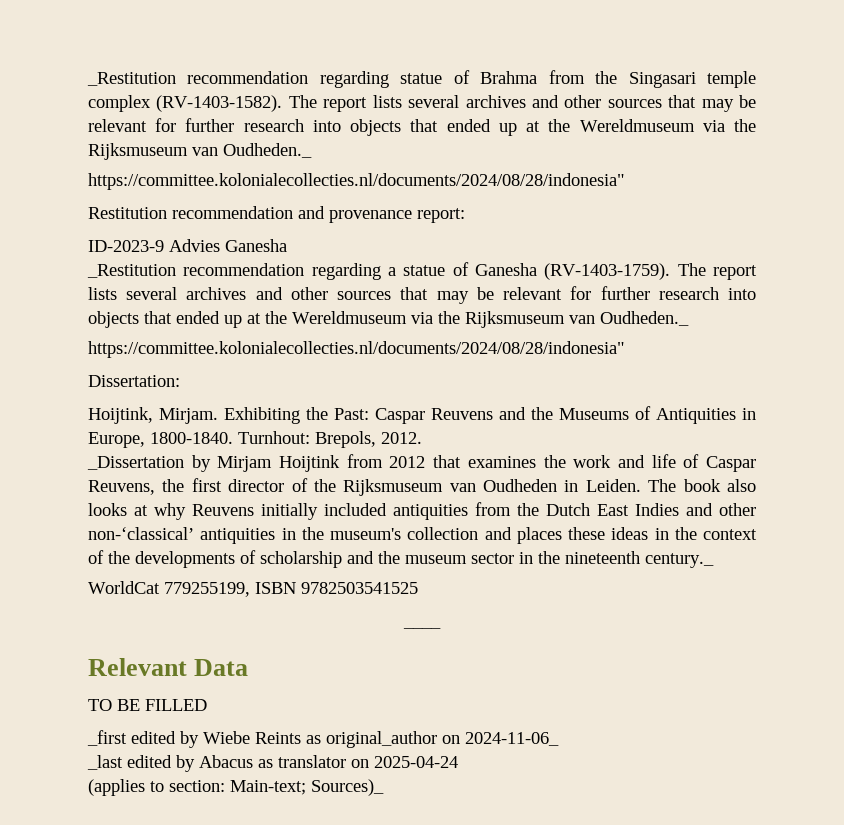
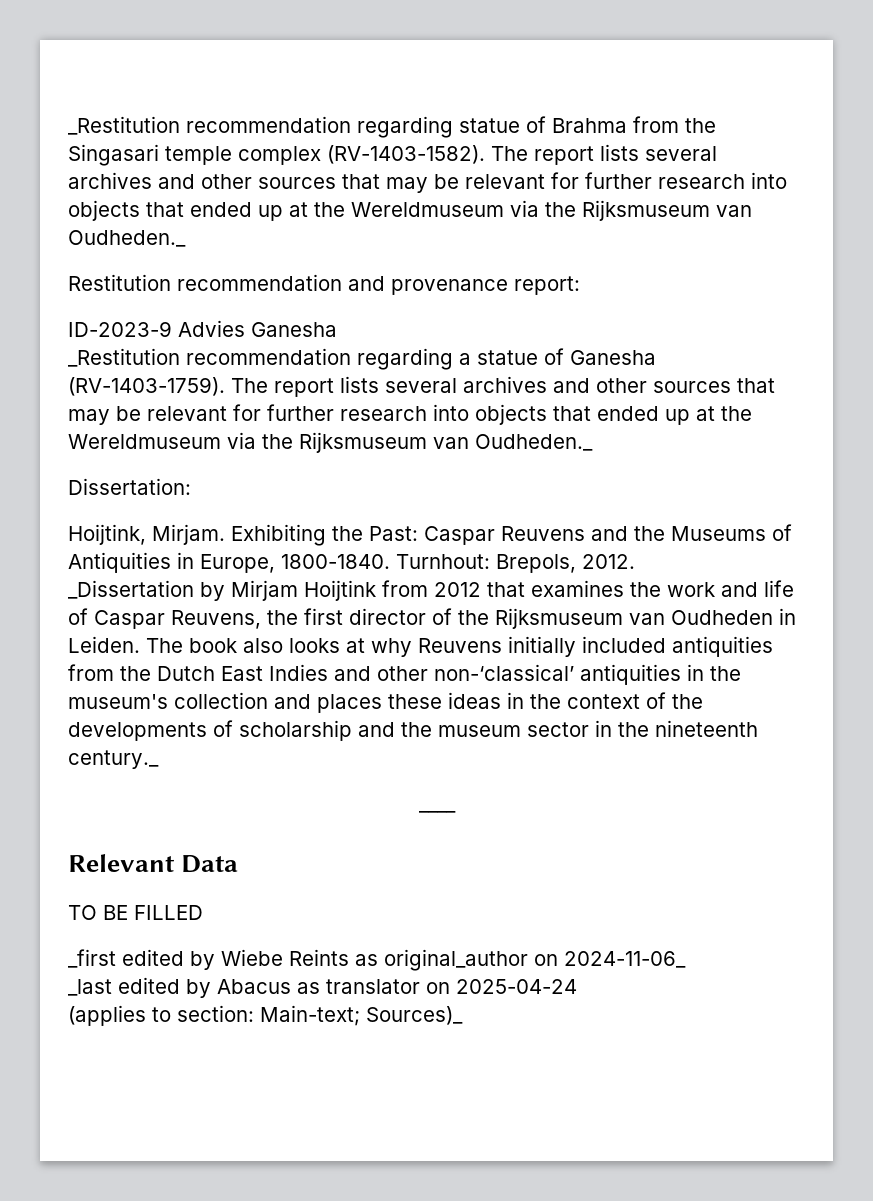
  _Restitution recommendation regarding statue of Brahma from the Singasari temple complex (RV-1403-1582). The report lists several archives and other sources that may be relevant for further research into objects that ended up at the Wereldmuseum via the Rijksmuseum van Oudheden._
- https://committee.kolonialecollecties.nl/documents/2024/08/28/indonesia"
  _Restitution recommendation regarding a statue of Ganesha (RV-1403-1759). The report lists several archives and other sources that may be relevant for further research into objects that ended up at the Wereldmuseum via the Rijksmuseum van Oudheden._
- https://committee.kolonialecollecties.nl/documents/2024/08/28/indonesia"
- WorldCat 779255199, ISBN 9782503541525

